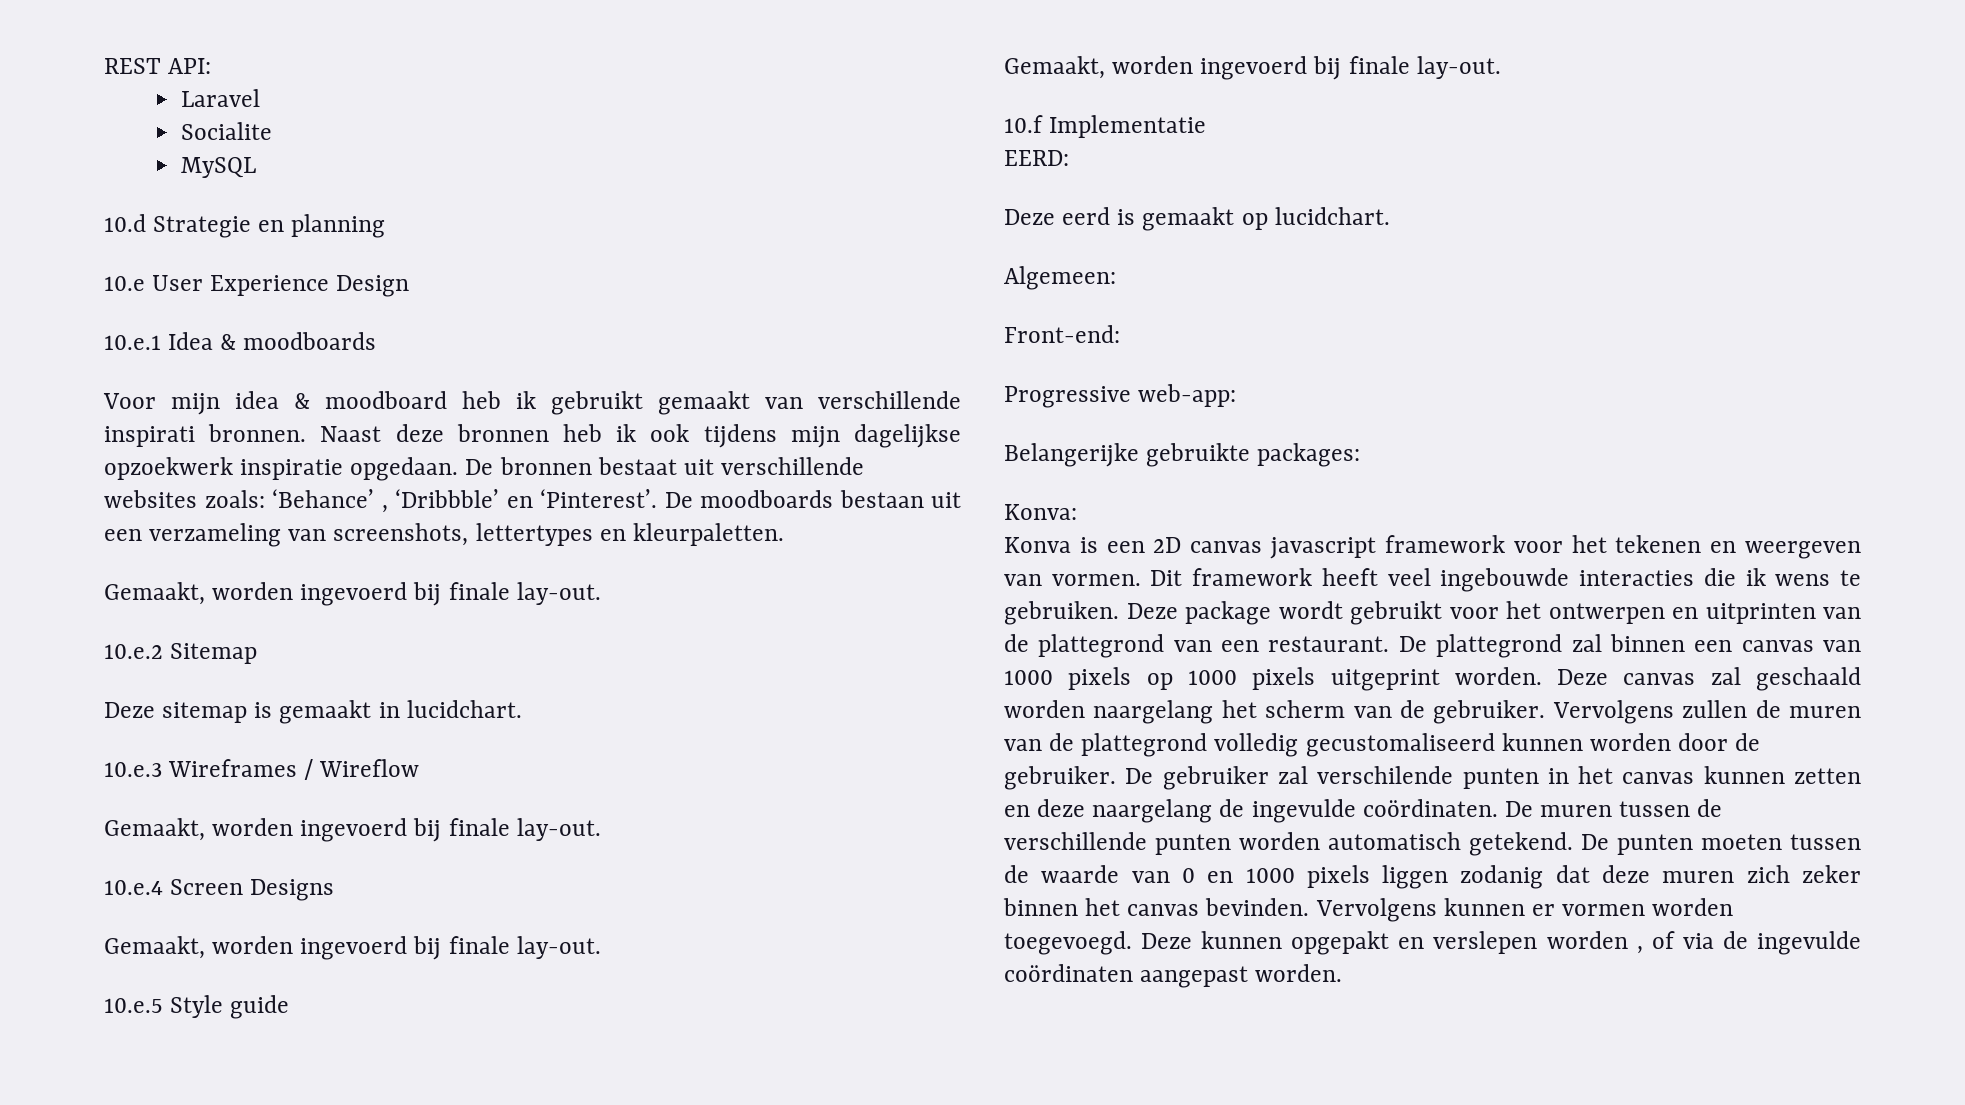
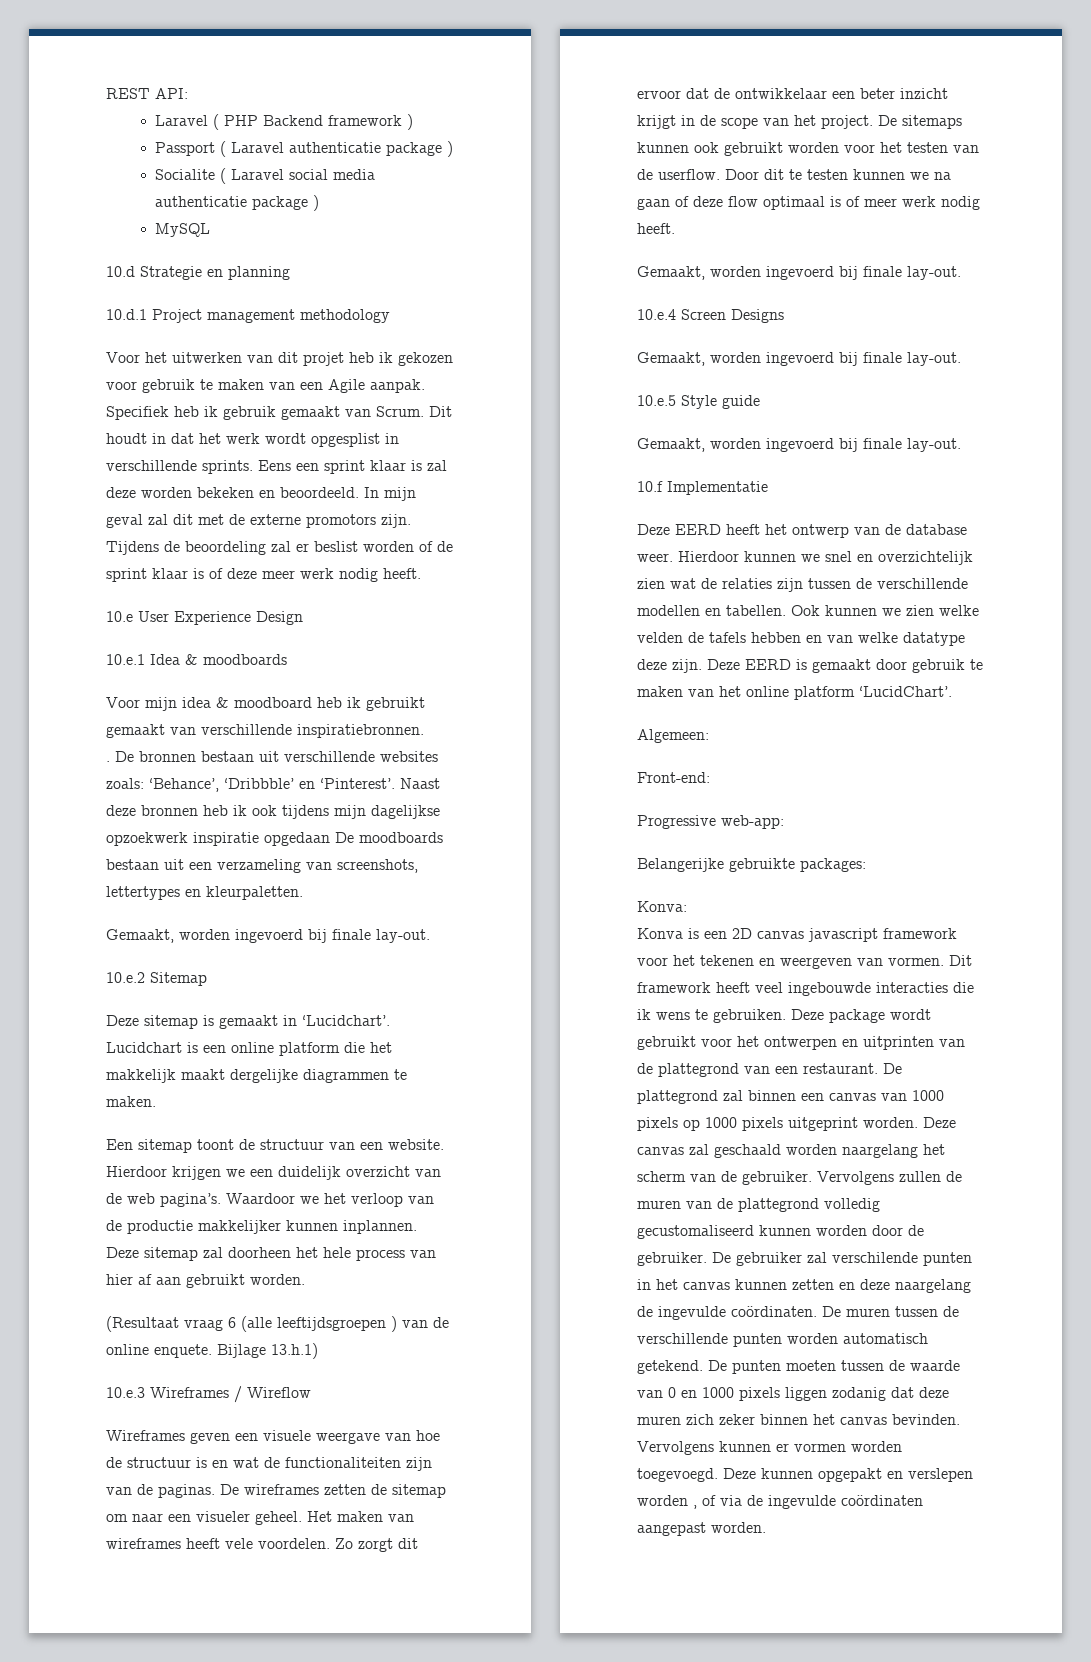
- Laravel
- Socialite
+ Laravel ( PHP Backend framework )
+ Passport ( Laravel authenticatie package )
+ Socialite ( Laravel social media authenticatie package )
+ 10.d.1 Project management methodology
+ Voor het uitwerken van dit projet heb ik gekozen voor gebruik te maken van een Agile aanpak. Specifiek heb ik gebruik gemaakt van Scrum. Dit houdt in dat het werk wordt opgesplist in verschillende sprints. Eens een sprint klaar is zal deze worden bekeken en beoordeeld. In mijn geval zal dit met de externe promotors zijn. Tijdens de beoordeling zal er beslist worden of de sprint klaar is of deze meer werk nodig heeft.
- Voor mijn idea & moodboard heb ik gebruikt gemaakt van verschillende inspirati bronnen.
+ Voor mijn idea & moodboard heb ik gebruikt gemaakt van verschillende inspiratiebronnen.
+ . De bronnen bestaan uit verschillende websites zoals: ‘Behance’, ‘Dribbble’ en ‘Pinterest’.
- Naast deze bronnen heb ik ook tijdens mijn dagelijkse opzoekwerk inspiratie opgedaan. De bronnen bestaat uit verschillende websites zoals: ‘Behance’ , ‘Dribbble’ en ‘Pinterest’. De moodboards bestaan uit een verzameling van screenshots, lettertypes en kleurpaletten.
+ Naast deze bronnen heb ik ook tijdens mijn dagelijkse opzoekwerk inspiratie opgedaan De moodboards bestaan uit een verzameling van screenshots, lettertypes en kleurpaletten.
- Deze sitemap is gemaakt in lucidchart.
+ Deze sitemap is gemaakt in ‘Lucidchart’. Lucidchart is een online platform die het makkelijk maakt dergelijke diagrammen te maken.
+ Een sitemap toont de structuur van een website. Hierdoor krijgen we een duidelijk overzicht van de web pagina’s. Waardoor we het verloop van de productie makkelijker kunnen inplannen. Deze sitemap zal doorheen het hele process van hier af aan gebruikt worden.
+ (Resultaat vraag 6 (alle leeftijdsgroepen ) van de online enquete. Bijlage 13.h.1)
  10.e.3 Wireframes / Wireflow
+ Wireframes geven een visuele weergave van hoe de structuur is en wat de functionaliteiten zijn van de paginas. De wireframes zetten de sitemap om naar een visueler geheel. Het maken van wireframes heeft vele voordelen. Zo zorgt dit ervoor dat de ontwikkelaar een beter inzicht krijgt in de scope van het project. De sitemaps kunnen ook gebruikt worden voor het testen van de userflow. Door dit te testen kunnen we na gaan of deze flow optimaal is of meer werk nodig heeft.
- EERD:
- Deze eerd is gemaakt op lucidchart.
+ Deze EERD heeft het ontwerp van de database weer. Hierdoor kunnen we snel en overzichtelijk zien wat de relaties zijn tussen de verschillende modellen en tabellen. Ook kunnen we zien welke velden de tafels hebben en van welke datatype deze zijn. Deze EERD is gemaakt door gebruik te maken van het online platform ‘LucidChart’.

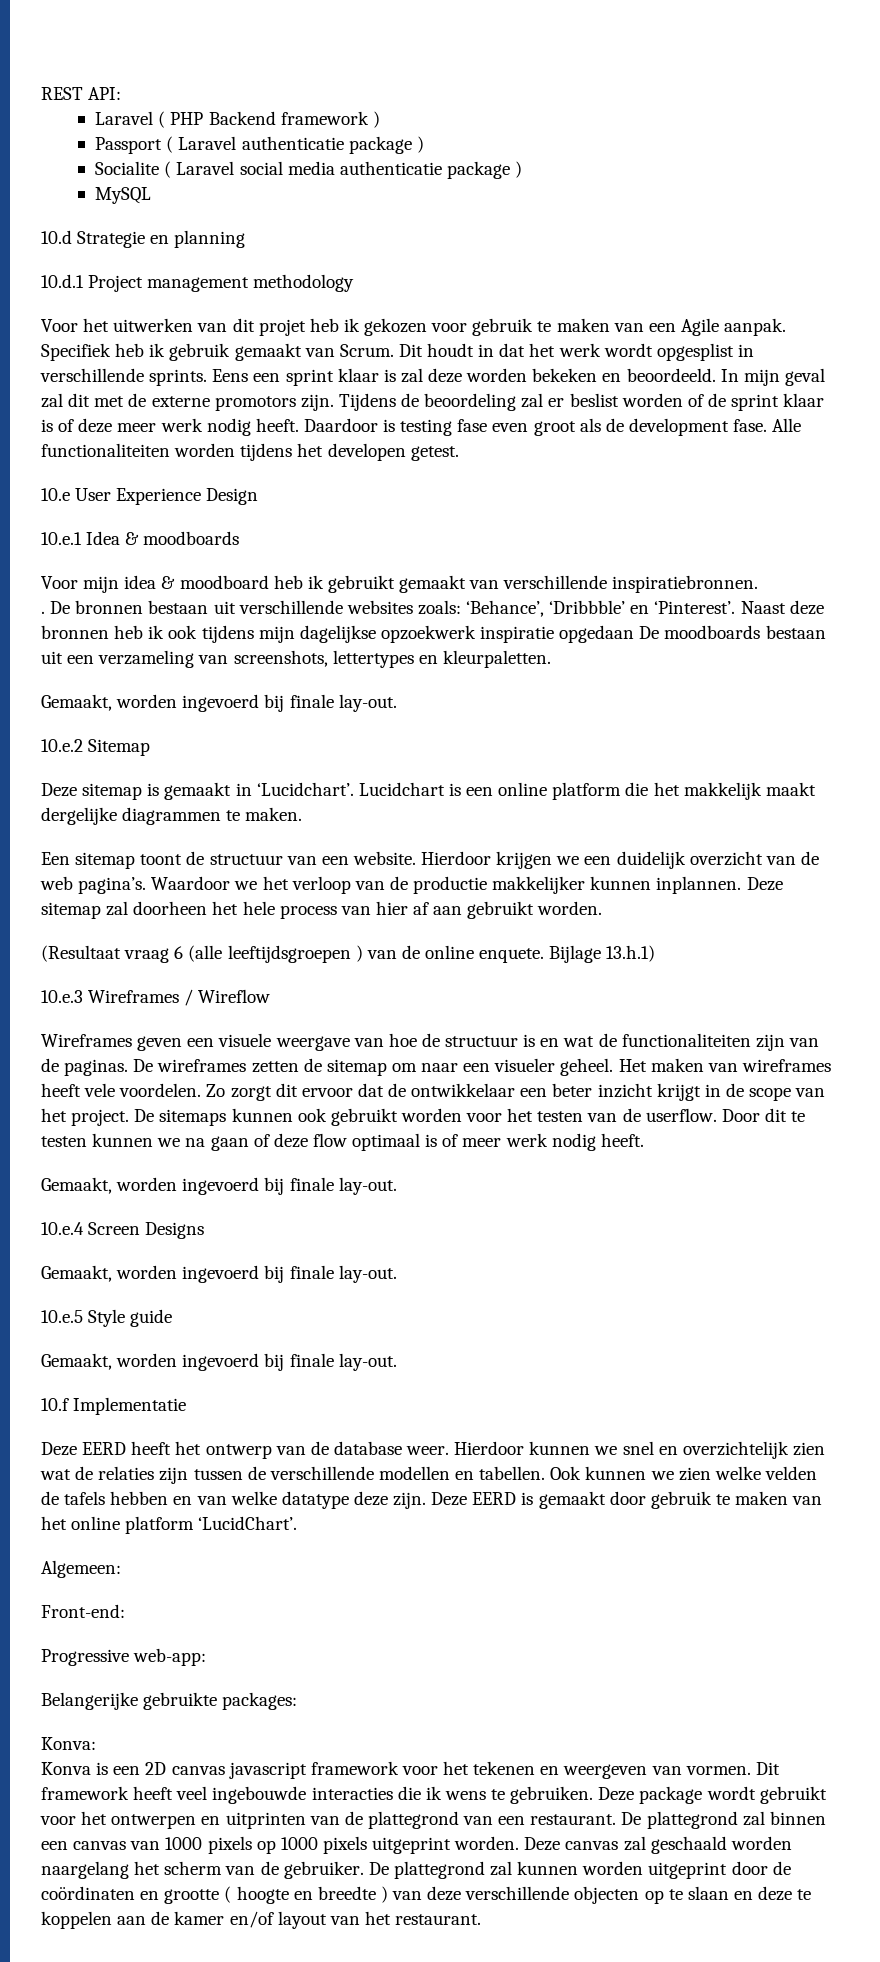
+ Daardoor is testing fase even groot als de development fase. Alle functionaliteiten worden tijdens het developen getest.
- Vervolgens zullen de muren van de plattegrond volledig gecustomaliseerd kunnen worden door de gebruiker. De gebruiker zal verschilende punten in het canvas kunnen zetten en deze naargelang de ingevulde coördinaten. De muren tussen de verschillende punten worden automatisch getekend. De punten moeten tussen de waarde van 0 en 1000 pixels liggen zodanig dat deze muren zich zeker binnen het canvas bevinden. Vervolgens kunnen er vormen worden toegevoegd. Deze kunnen opgepakt en verslepen worden , of via de ingevulde coördinaten aangepast worden.
+ De plattegrond zal kunnen worden uitgeprint door de coördinaten en grootte ( hoogte en breedte ) van deze verschillende objecten op te slaan en deze te koppelen aan de kamer en/of layout van het restaurant.

